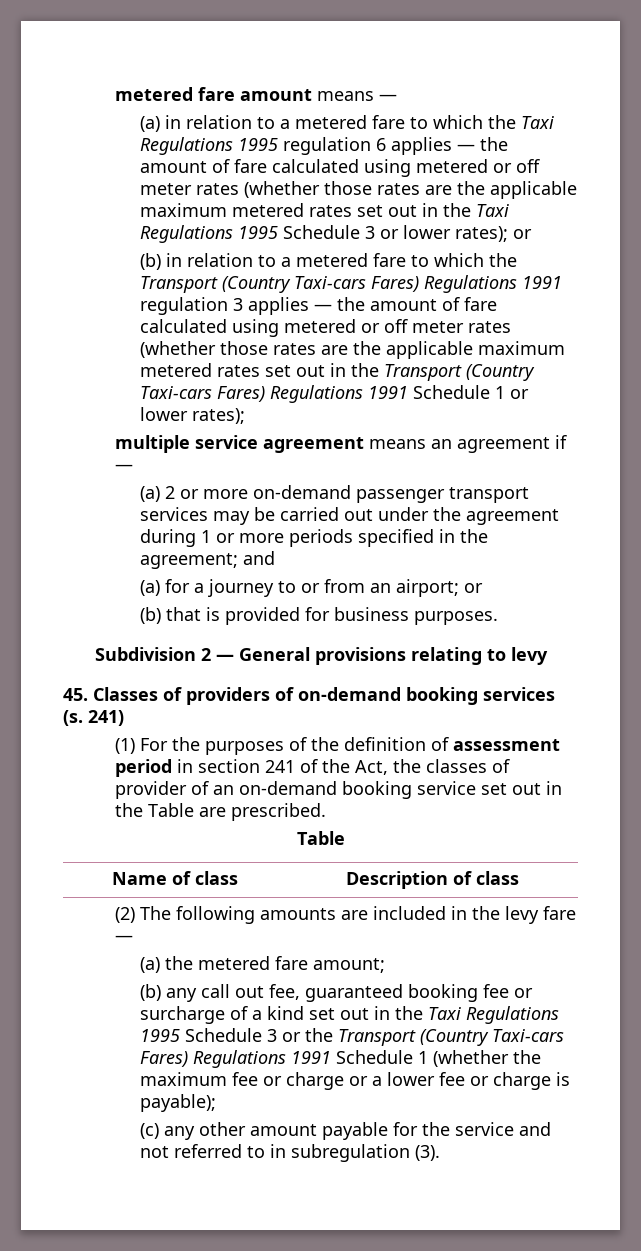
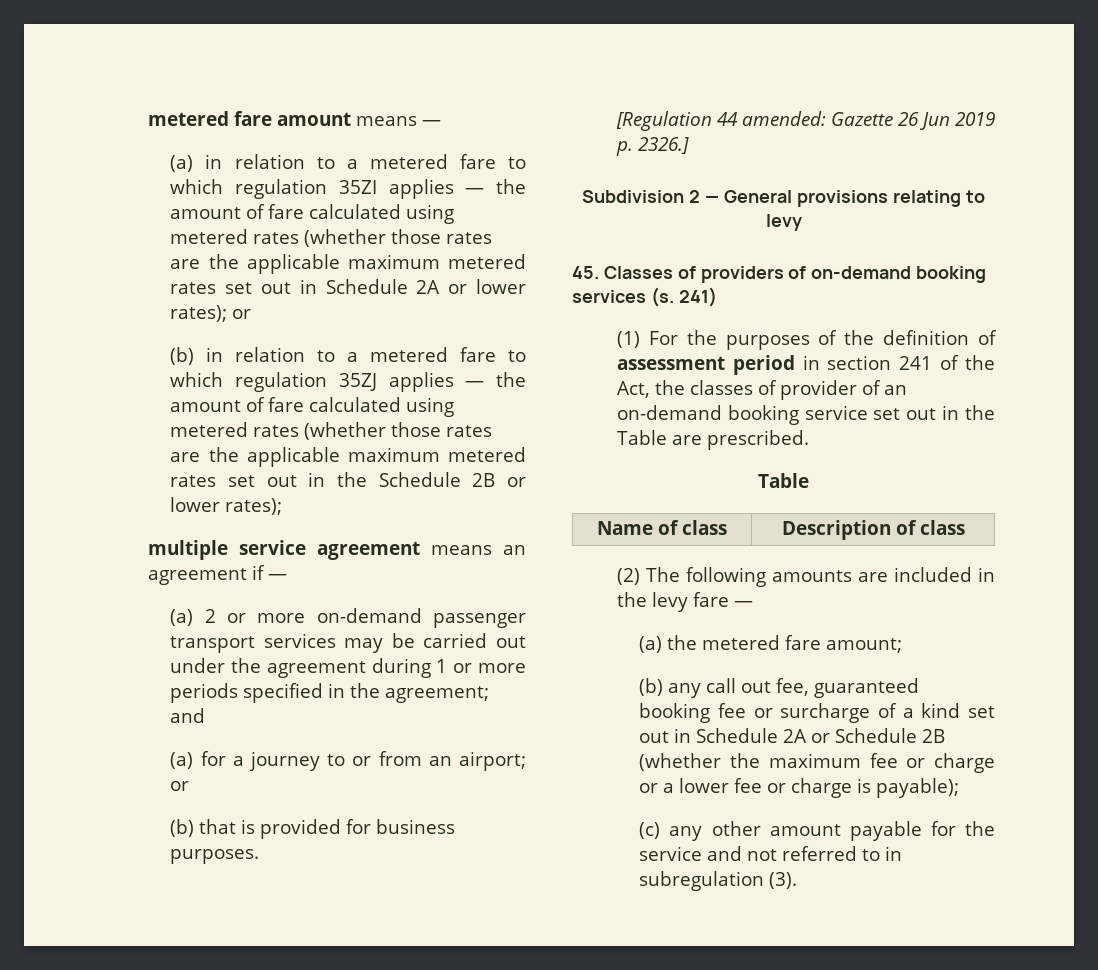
- (a) in relation to a metered fare to which the Taxi Regulations 1995 regulation 6 applies — the amount of fare calculated using metered or off meter rates (whether those rates are the applicable maximum metered rates set out in the Taxi Regulations 1995 Schedule 3 or lower rates); or
- (b) in relation to a metered fare to which the Transport (Country Taxi-cars Fares) Regulations 1991 regulation 3 applies — the amount of fare calculated using metered or off meter rates (whether those rates are the applicable maximum metered rates set out in the Transport (Country Taxi-cars Fares) Regulations 1991 Schedule 1 or lower rates);
+ (a) in relation to a metered fare to which regulation 35ZI applies — the amount of fare calculated using metered rates (whether those rates are the applicable maximum metered rates set out in Schedule 2A or lower rates); or
+ (b) in relation to a metered fare to which regulation 35ZJ applies — the amount of fare calculated using metered rates (whether those rates are the applicable maximum metered rates set out in the Schedule 2B or lower rates);
+ [Regulation 44 amended: Gazette 26 Jun 2019 p. 2326.]
- (b) any call out fee, guaranteed booking fee or surcharge of a kind set out in the Taxi Regulations 1995 Schedule 3 or the Transport (Country Taxi-cars Fares) Regulations 1991 Schedule 1 (whether the maximum fee or charge or a lower fee or charge is payable);
+ (b) any call out fee, guaranteed booking fee or surcharge of a kind set out in Schedule 2A or Schedule 2B (whether the maximum fee or charge or a lower fee or charge is payable);

